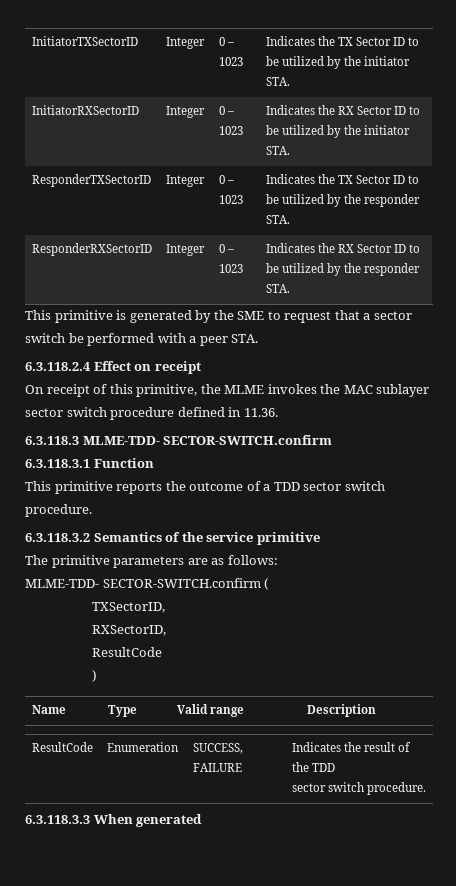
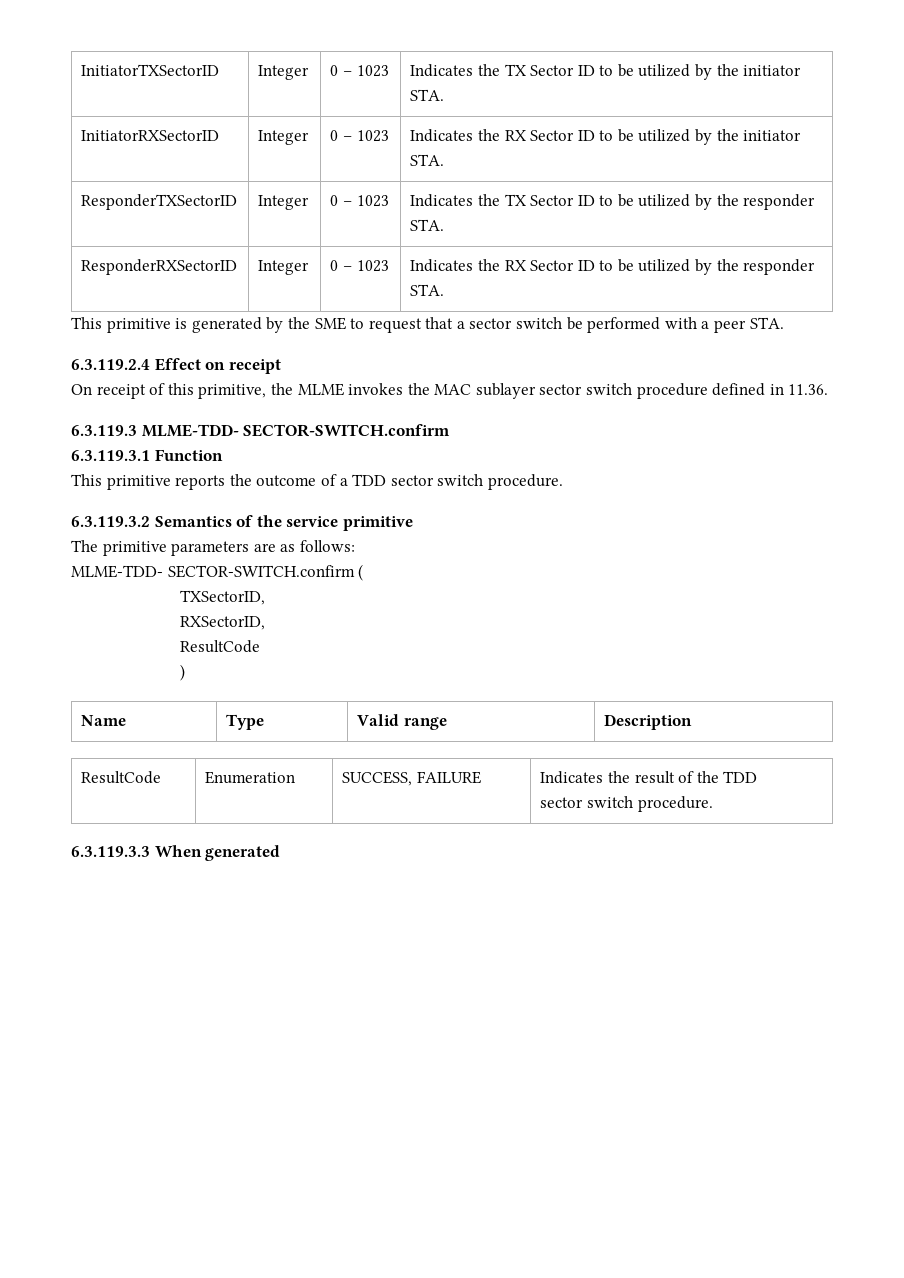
- 6.3.118.2.4 Effect on receipt
+ 6.3.119.2.4 Effect on receipt
- 6.3.118.3 MLME-TDD- SECTOR-SWITCH.confirm
+ 6.3.119.3 MLME-TDD- SECTOR-SWITCH.confirm
- 6.3.118.3.1 Function
+ 6.3.119.3.1 Function
- 6.3.118.3.2 Semantics of the service primitive
+ 6.3.119.3.2 Semantics of the service primitive
- 6.3.118.3.3 When generated
+ 6.3.119.3.3 When generated

